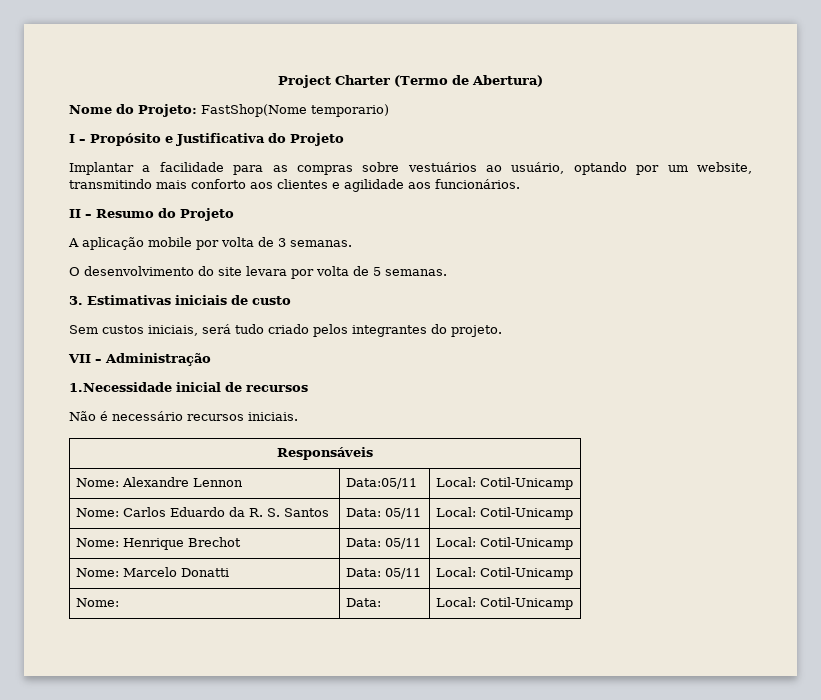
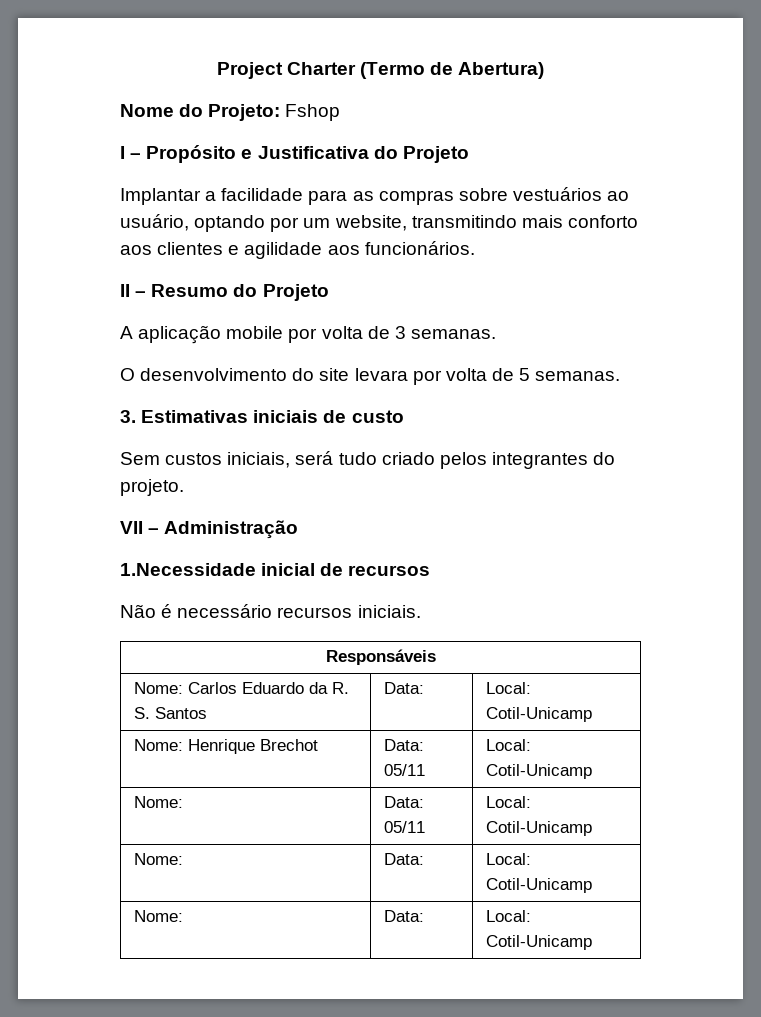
- Nome do Projeto: FastShop(Nome temporario)
+ Nome do Projeto: Fshop
- Nome: Alexandre Lennon | Data:05/11 | Local: Cotil-Unicamp
- Nome: Carlos Eduardo da R. S. Santos | Data: 05/11 | Local: Cotil-Unicamp
+ Nome: Carlos Eduardo da R. S. Santos | Data: | Local: Cotil-Unicamp
- Nome: Marcelo Donatti | Data: 05/11 | Local: Cotil-Unicamp
+ Nome: | Data: 05/11 | Local: Cotil-Unicamp
+ Nome: | Data: | Local: Cotil-Unicamp

